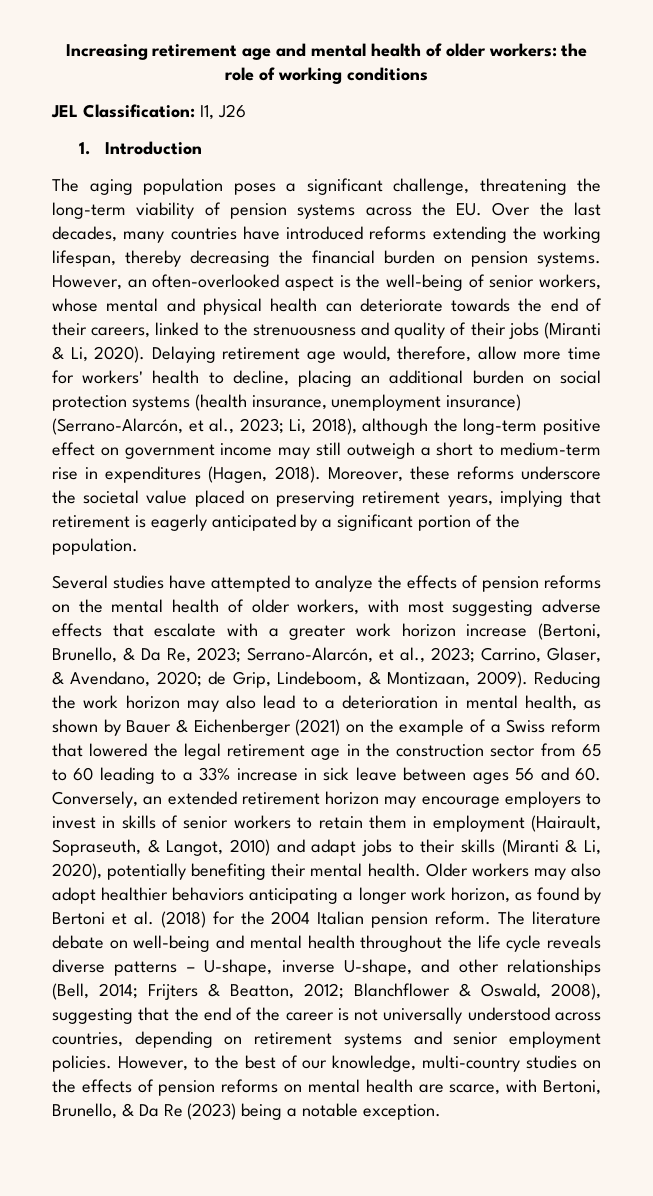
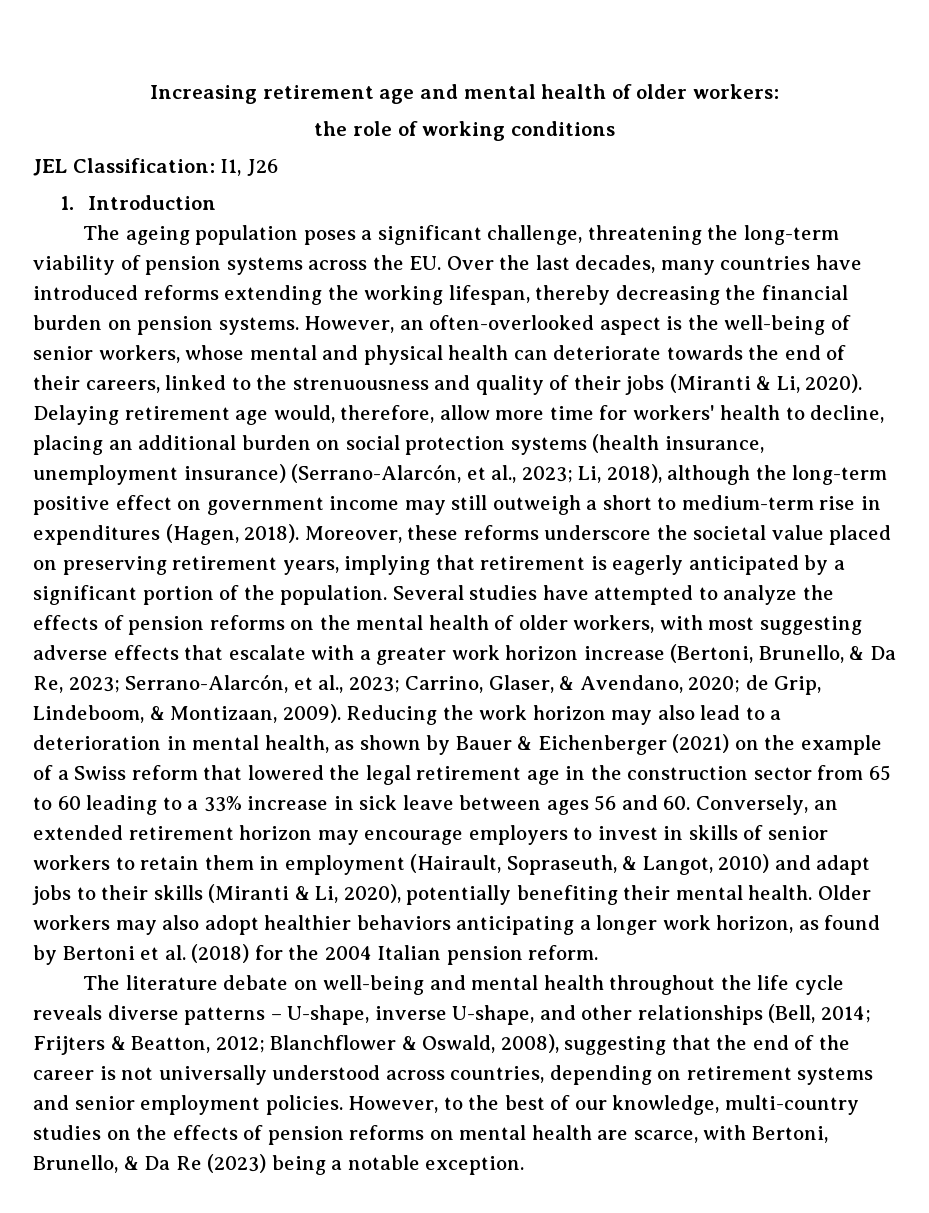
- Increasing retirement age and mental health of older workers: the role of working conditions
+ Increasing retirement age and mental health of older workers:
+ the role of working conditions
- The aging population poses a significant challenge, threatening the long-term viability of pension systems across the EU. Over the last decades, many countries have introduced reforms extending the working lifespan, thereby decreasing the financial burden on pension systems.
+ The ageing population poses a significant challenge, threatening the long-term viability of pension systems across the EU. Over the last decades, many countries have introduced reforms extending the working lifespan, thereby decreasing the financial burden on pension systems.
- Moreover, these reforms underscore the societal value placed on preserving retirement years, implying that retirement is eagerly anticipated by a significant portion of the population.
- Several studies have attempted to analyze the effects of pension reforms on the mental health of older workers, with most suggesting adverse effects that escalate with a greater work horizon increase (Bertoni, Brunello, & Da Re, 2023;
+ Moreover, these reforms underscore the societal value placed on preserving retirement years, implying that retirement is eagerly anticipated by a significant portion of the population. Several studies have attempted to analyze the effects of pension reforms on the mental health of older workers, with most suggesting adverse effects that escalate with a greater work horizon increase (Bertoni, Brunello, & Da Re, 2023;
- Older workers may also adopt healthier behaviors anticipating a longer work horizon, as found by Bertoni et al. (2018) for the 2004 Italian pension reform. The literature debate on well-being and mental health throughout the life cycle reveals diverse patterns – U-shape, inverse U-shape, and other relationships (Bell, 2014;
+ Older workers may also adopt healthier behaviors anticipating a longer work horizon, as found by Bertoni et al. (2018) for the 2004 Italian pension reform.
+ The literature debate on well-being and mental health throughout the life cycle reveals diverse patterns – U-shape, inverse U-shape, and other relationships (Bell, 2014;

